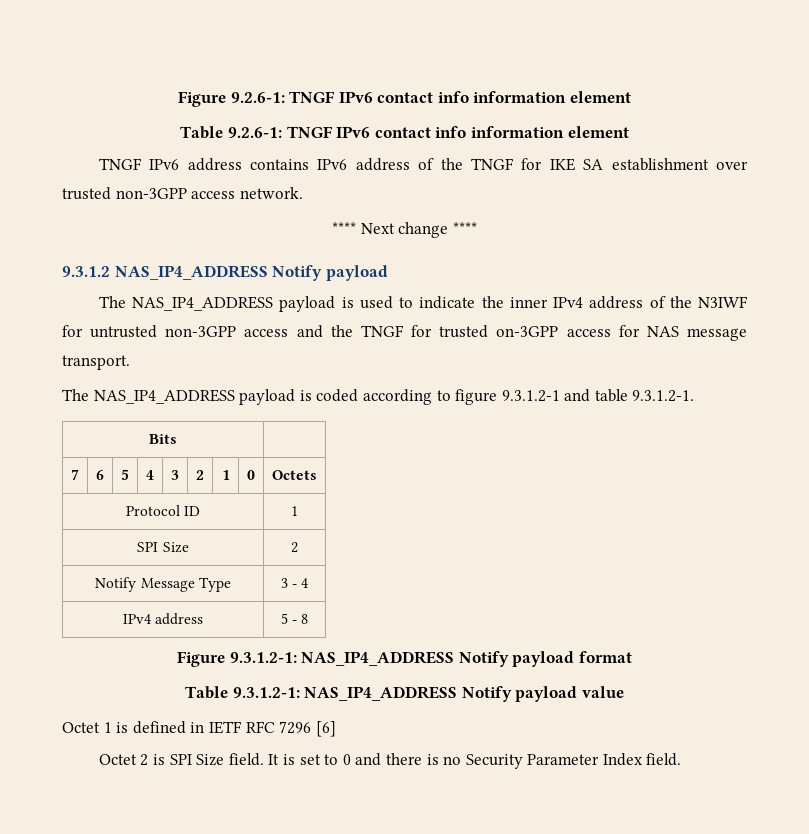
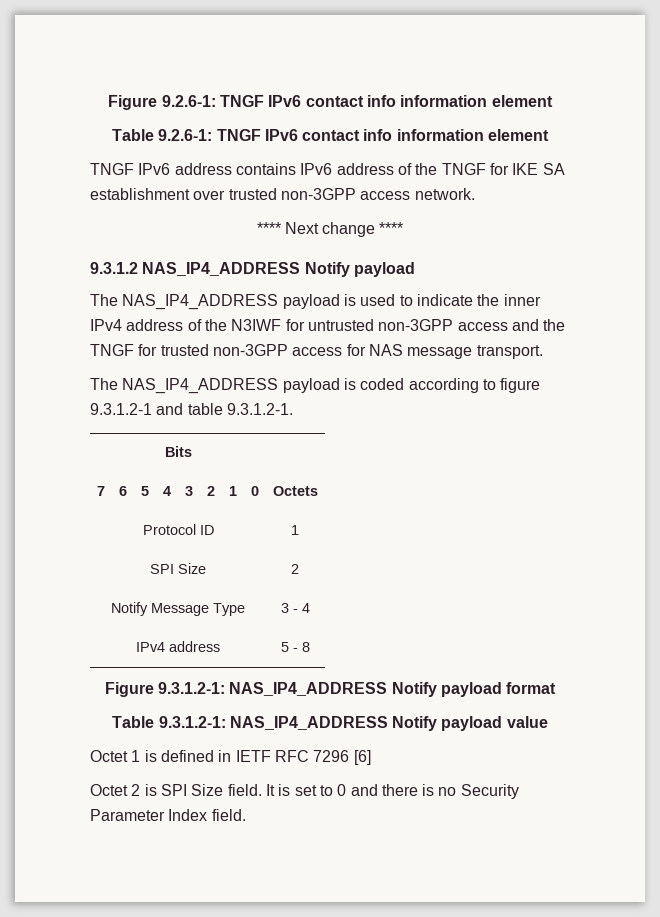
- The NAS_IP4_ADDRESS payload is used to indicate the inner IPv4 address of the N3IWF for untrusted non-3GPP access and the TNGF for trusted on-3GPP access for NAS message transport.
+ The NAS_IP4_ADDRESS payload is used to indicate the inner IPv4 address of the N3IWF for untrusted non-3GPP access and the TNGF for trusted non-3GPP access for NAS message transport.

